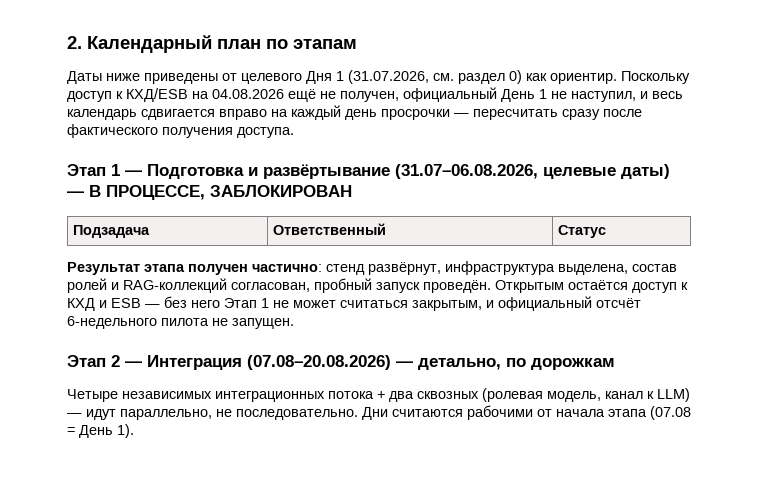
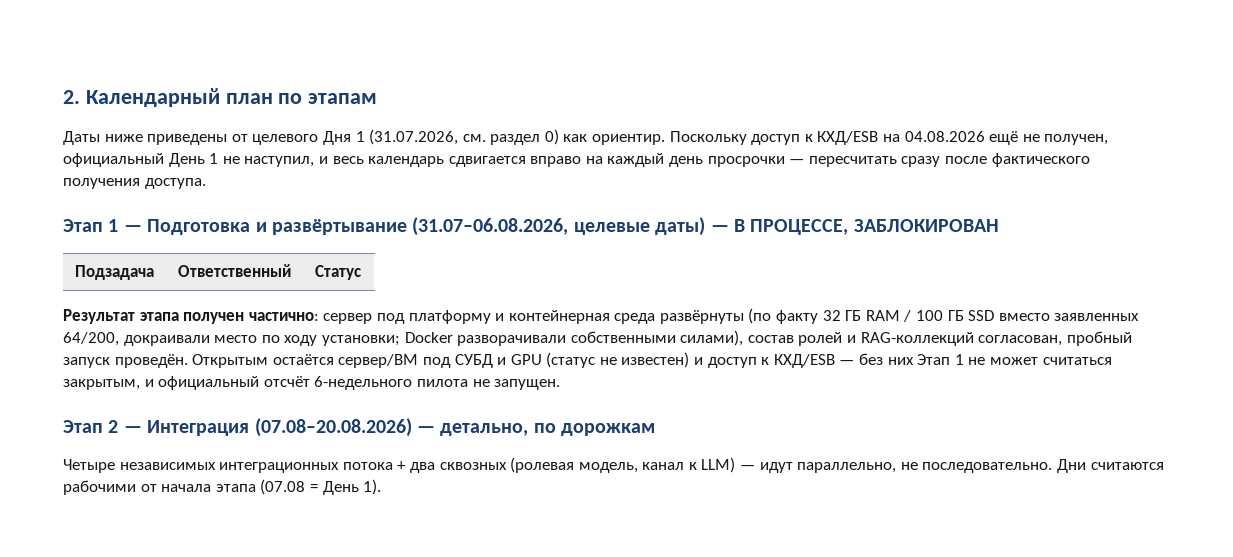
- Результат этапа получен частично: стенд развёрнут, инфраструктура выделена, состав ролей и RAG-коллекций согласован, пробный запуск проведён.
+ Результат этапа получен частично: сервер под платформу и контейнерная среда развёрнуты (по факту 32 ГБ RAM / 100 ГБ SSD вместо заявленных 64/200, докраивали место по ходу установки; Docker разворачивали собственными силами), состав ролей и RAG-коллекций согласован, пробный запуск проведён.
- Открытым остаётся доступ к КХД и ESB — без него Этап 1 не может считаться закрытым, и официальный отсчёт 6-недельного пилота не запущен.
+ Открытым остаётся сервер/ВМ под СУБД и GPU (статус не известен) и доступ к КХД/ESB — без них Этап 1 не может считаться закрытым, и официальный отсчёт 6-недельного пилота не запущен.

